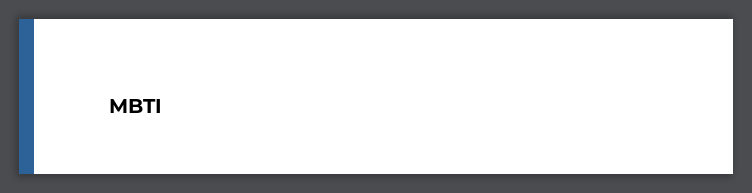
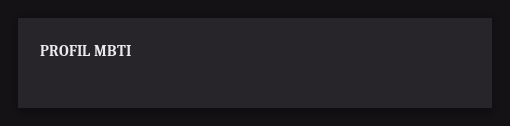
- MBTI
+ PROFIL MBTI

